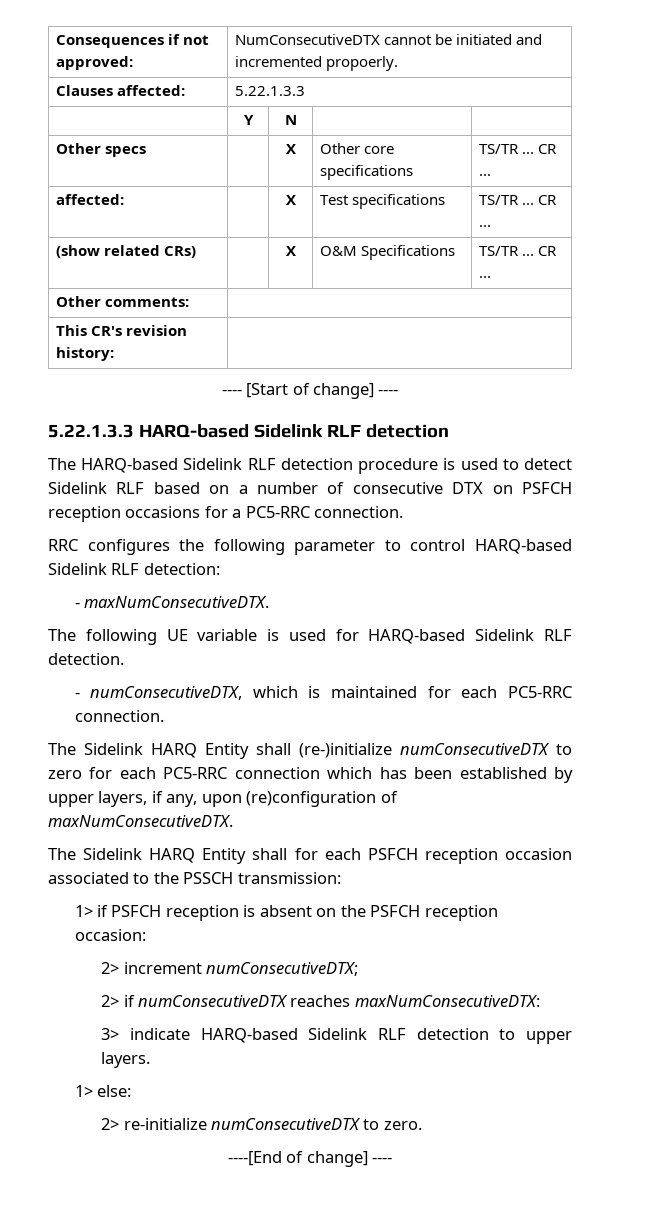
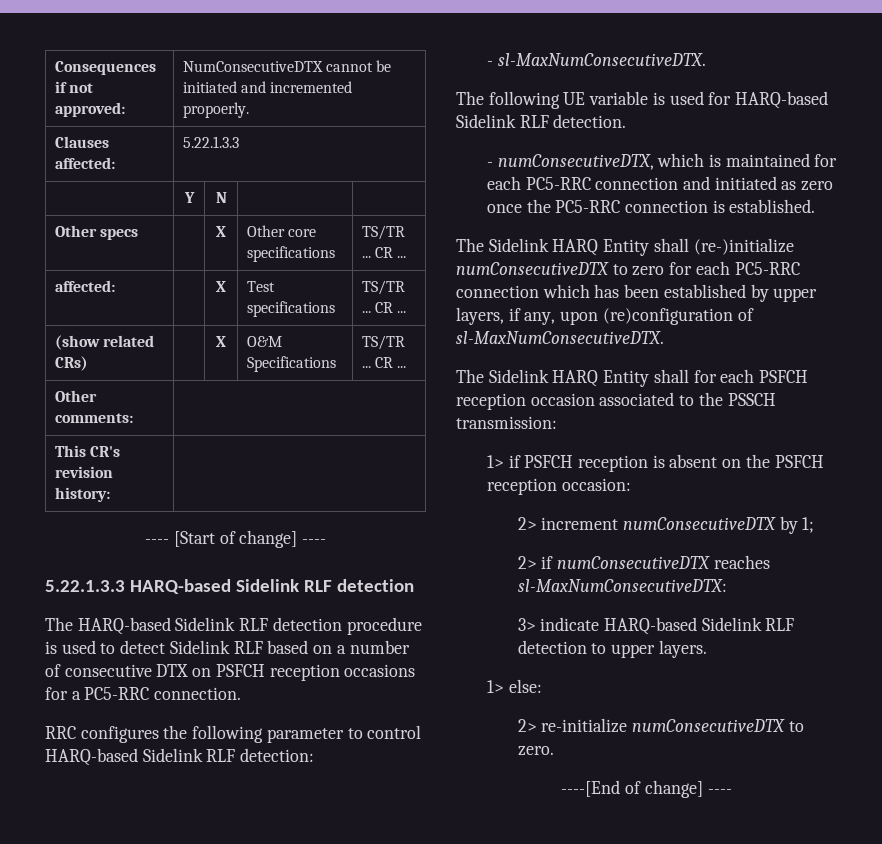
- - maxNumConsecutiveDTX.
+ - sl-MaxNumConsecutiveDTX.
- - numConsecutiveDTX, which is maintained for each PC5-RRC connection.
+ - numConsecutiveDTX, which is maintained for each PC5-RRC connection and initiated as zero once the PC5-RRC connection is established.
- The Sidelink HARQ Entity shall (re-)initialize numConsecutiveDTX to zero for each PC5-RRC connection which has been established by upper layers, if any, upon (re)configuration of maxNumConsecutiveDTX.
+ The Sidelink HARQ Entity shall (re-)initialize numConsecutiveDTX to zero for each PC5-RRC connection which has been established by upper layers, if any, upon (re)configuration of sl-MaxNumConsecutiveDTX.
- 2> increment numConsecutiveDTX;
+ 2> increment numConsecutiveDTX by 1;
- 2> if numConsecutiveDTX reaches maxNumConsecutiveDTX:
+ 2> if numConsecutiveDTX reaches sl-MaxNumConsecutiveDTX:

